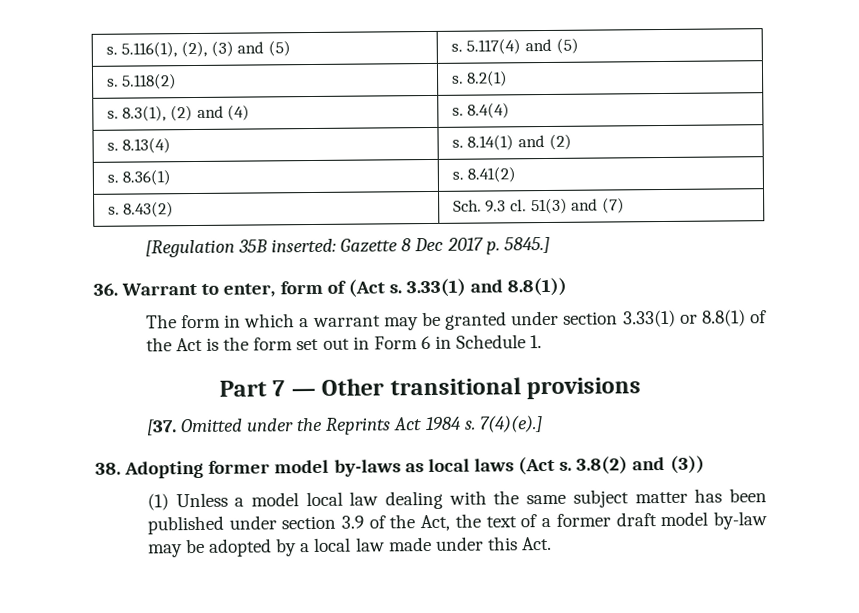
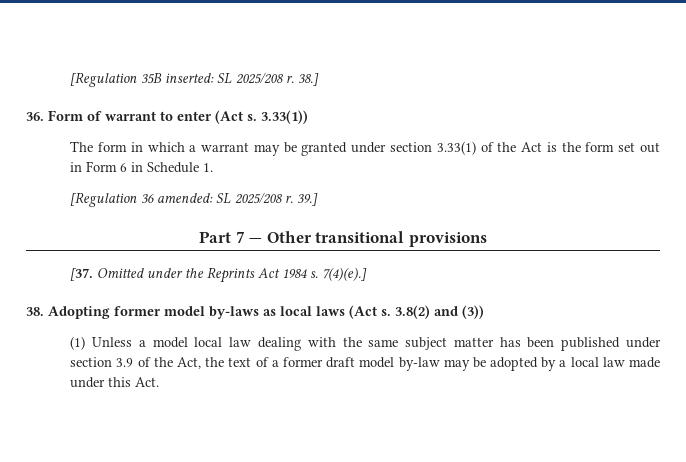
- s. 5.116(1), (2), (3) and (5) | s. 5.117(4) and (5)
- s. 5.118(2) | s. 8.2(1)
- s. 8.3(1), (2) and (4) | s. 8.4(4)
- s. 8.13(4) | s. 8.14(1) and (2)
- s. 8.36(1) | s. 8.41(2)
- s. 8.43(2) | Sch. 9.3 cl. 51(3) and (7)
- [Regulation 35B inserted: Gazette 8 Dec 2017 p. 5845.]
- 36. Warrant to enter, form of (Act s. 3.33(1) and 8.8(1))
+ [Regulation 35B inserted: SL 2025/208 r. 38.]
+ 36. Form of warrant to enter (Act s. 3.33(1))
- The form in which a warrant may be granted under section 3.33(1) or 8.8(1) of the Act is the form set out in Form 6 in Schedule 1.
+ The form in which a warrant may be granted under section 3.33(1) of the Act is the form set out in Form 6 in Schedule 1.
+ [Regulation 36 amended: SL 2025/208 r. 39.]

